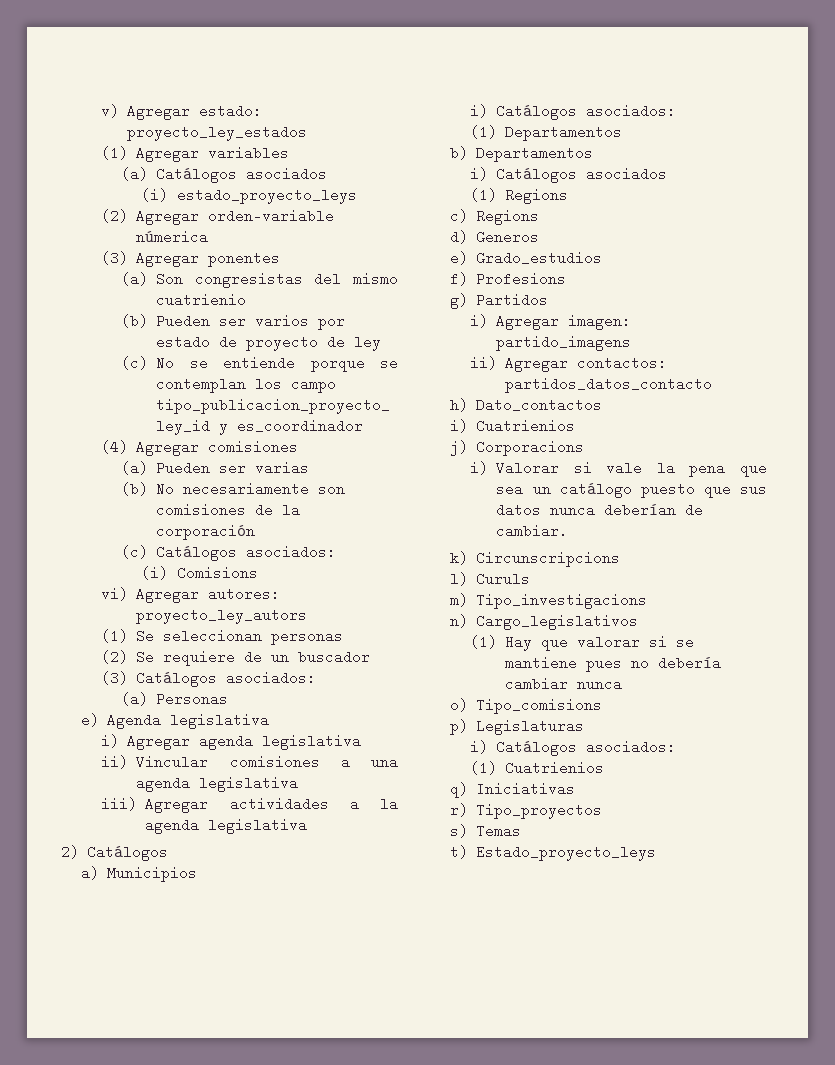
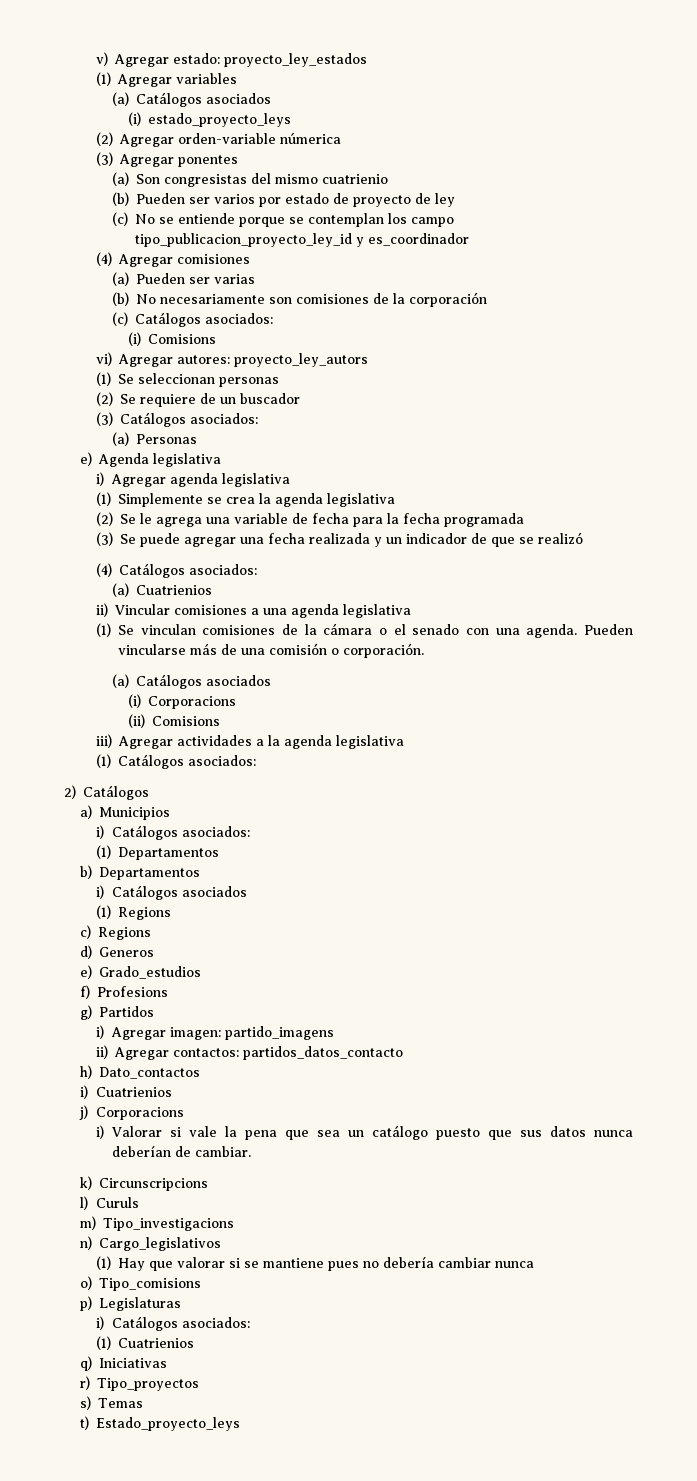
+ (1) Simplemente se crea la agenda legislativa
+ (2) Se le agrega una variable de fecha para la fecha programada
+ (3) Se puede agregar una fecha realizada y un indicador de que se realizó
+ (4) Catálogos asociados:
+ (a) Cuatrienios
+ (1) Se vinculan comisiones de la cámara o el senado con una agenda. Pueden vincularse más de una comisión o corporación.
+ (a) Catálogos asociados
+ (i) Corporacions
+ (ii) Comisions
+ (1) Catálogos asociados:

